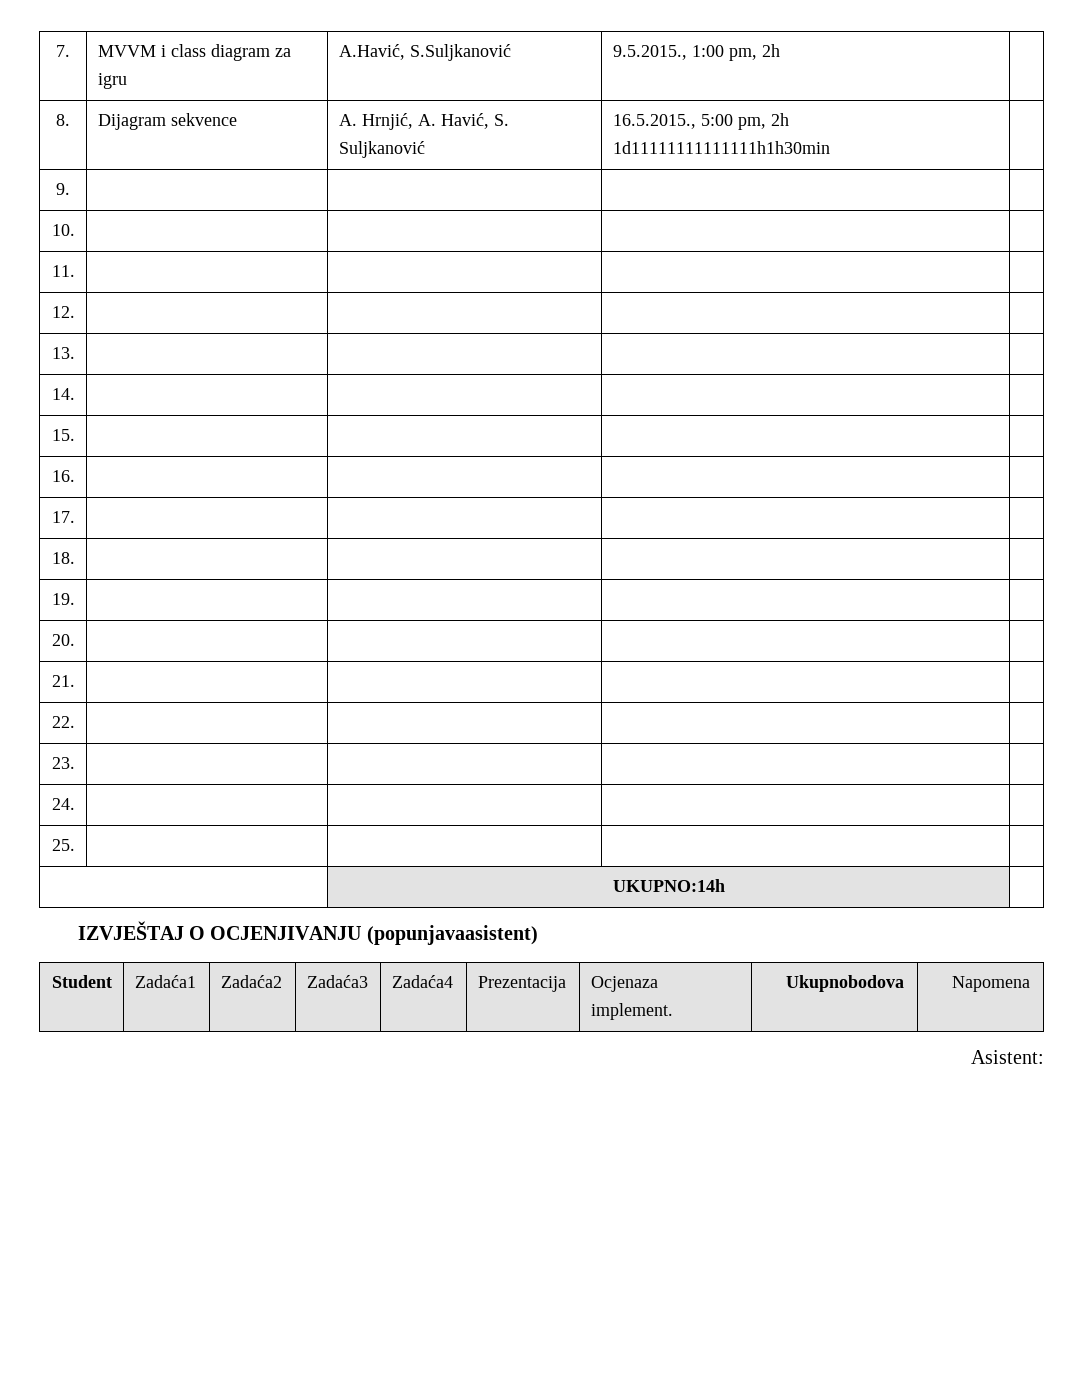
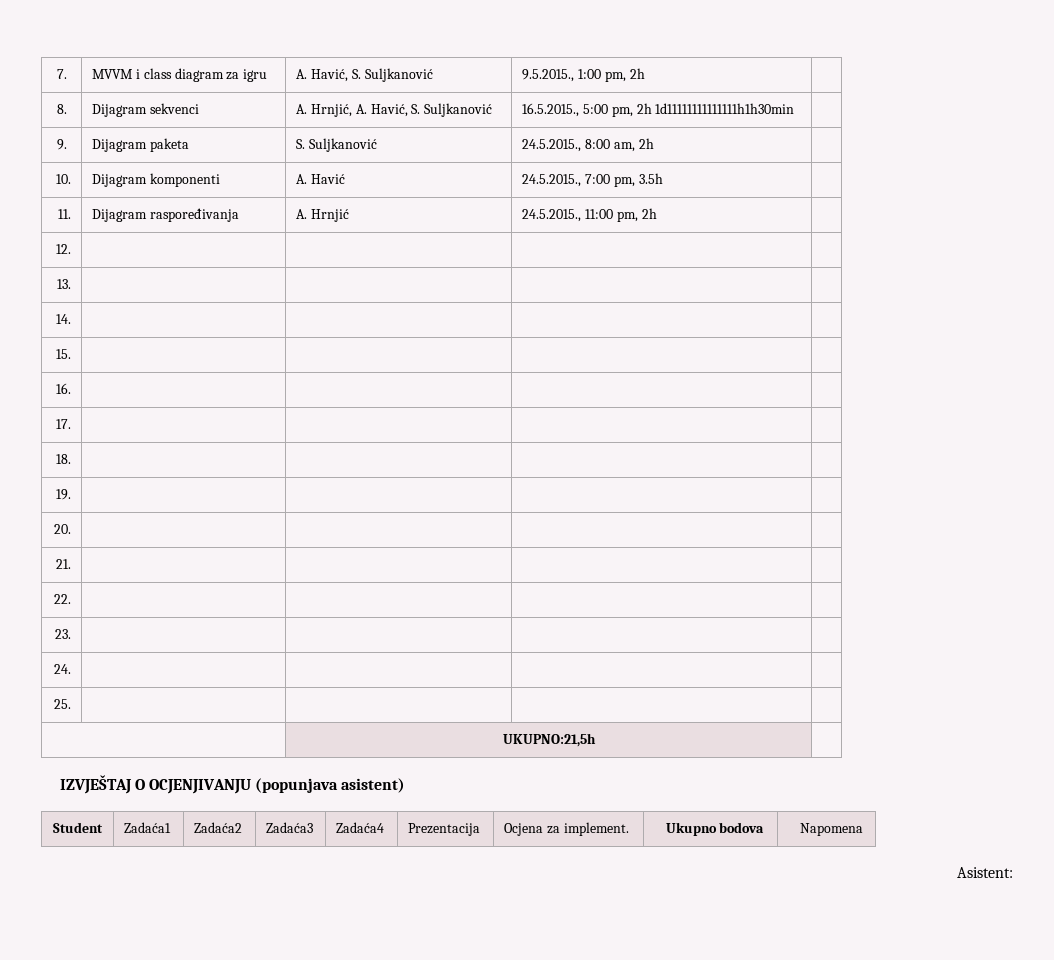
- 7. | MVVM i class diagram za igru | A.Havić, S.Suljkanović | 9.5.2015., 1:00 pm, 2h |
+ 7. | MVVM i class diagram za igru | A. Havić, S. Suljkanović | 9.5.2015., 1:00 pm, 2h |
- 8. | Dijagram sekvence | A. Hrnjić, A. Havić, S. Suljkanović | 16.5.2015., 5:00 pm, 2h 1d11111111111111h1h30min |
+ 8. | Dijagram sekvenci | A. Hrnjić, A. Havić, S. Suljkanović | 16.5.2015., 5:00 pm, 2h 1d11111111111111h1h30min |
- 9. | | | |
- 10. | | | |
- 11. | | | |
+ 9. | Dijagram paketa | S. Suljkanović | 24.5.2015., 8:00 am, 2h |
+ 10. | Dijagram komponenti | A. Havić | 24.5.2015., 7:00 pm, 3.5h |
+ 11. | Dijagram raspoređivanja | A. Hrnjić | 24.5.2015., 11:00 pm, 2h |
- | UKUPNO:14h |
+ | UKUPNO:21,5h |
- IZVJEŠTAJ O OCJENJIVANJU (popunjavaasistent)
+ IZVJEŠTAJ O OCJENJIVANJU (popunjava asistent)
- Student | Zadaća1 | Zadaća2 | Zadaća3 | Zadaća4 | Prezentacija | Ocjenaza implement. | Ukupnobodova | Napomena
+ Student | Zadaća1 | Zadaća2 | Zadaća3 | Zadaća4 | Prezentacija | Ocjena za implement. | Ukupno bodova | Napomena

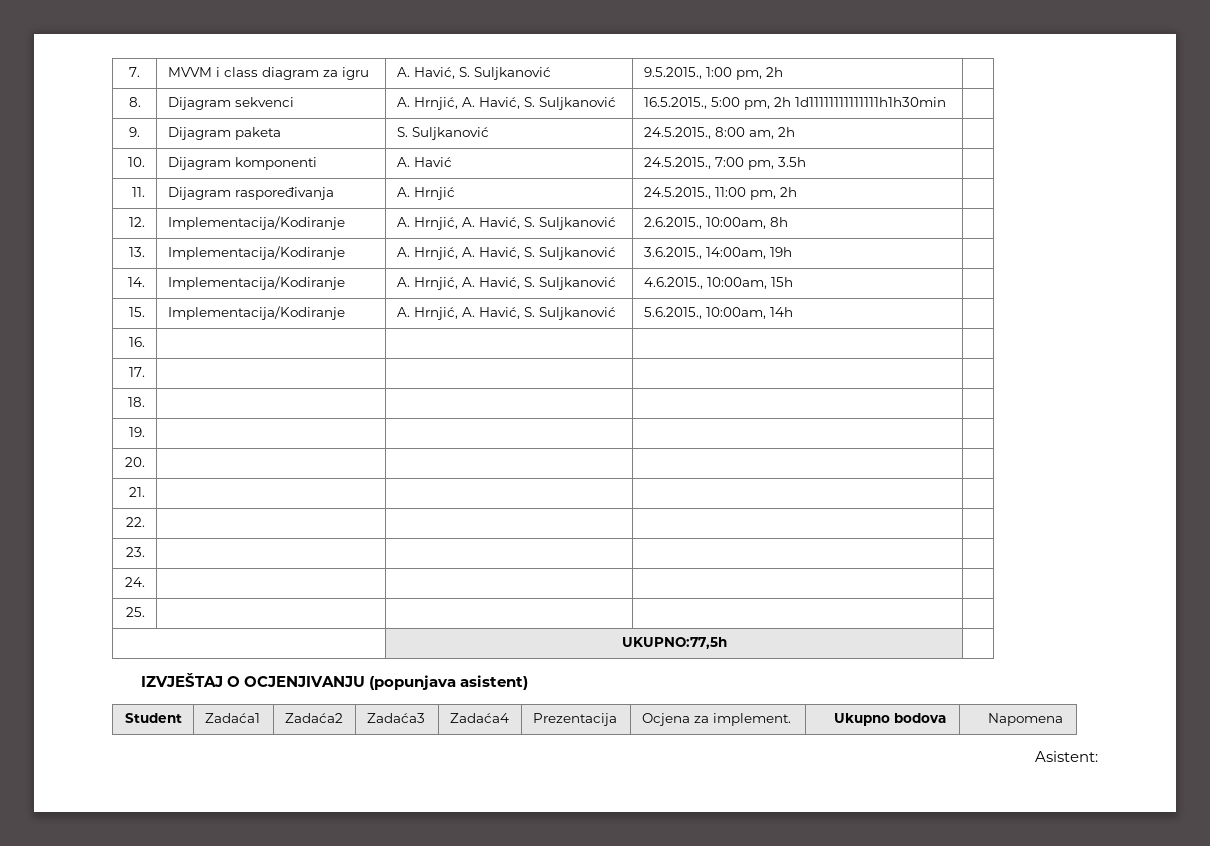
- 12. | | | |
- 13. | | | |
- 14. | | | |
- 15. | | | |
+ 12. | Implementacija/Kodiranje | A. Hrnjić, A. Havić, S. Suljkanović | 2.6.2015., 10:00am, 8h |
+ 13. | Implementacija/Kodiranje | A. Hrnjić, A. Havić, S. Suljkanović | 3.6.2015., 14:00am, 19h |
+ 14. | Implementacija/Kodiranje | A. Hrnjić, A. Havić, S. Suljkanović | 4.6.2015., 10:00am, 15h |
+ 15. | Implementacija/Kodiranje | A. Hrnjić, A. Havić, S. Suljkanović | 5.6.2015., 10:00am, 14h |
- | UKUPNO:21,5h |
+ | UKUPNO:77,5h |

